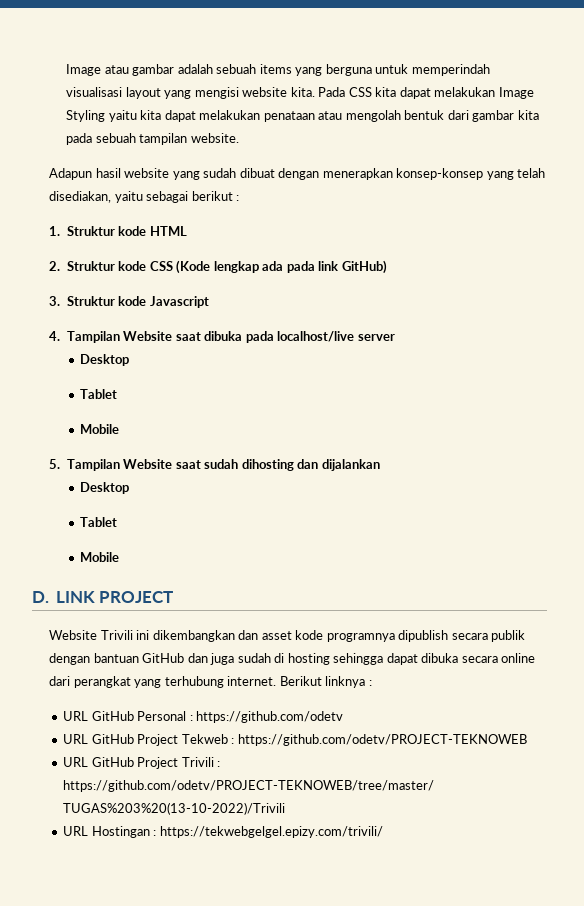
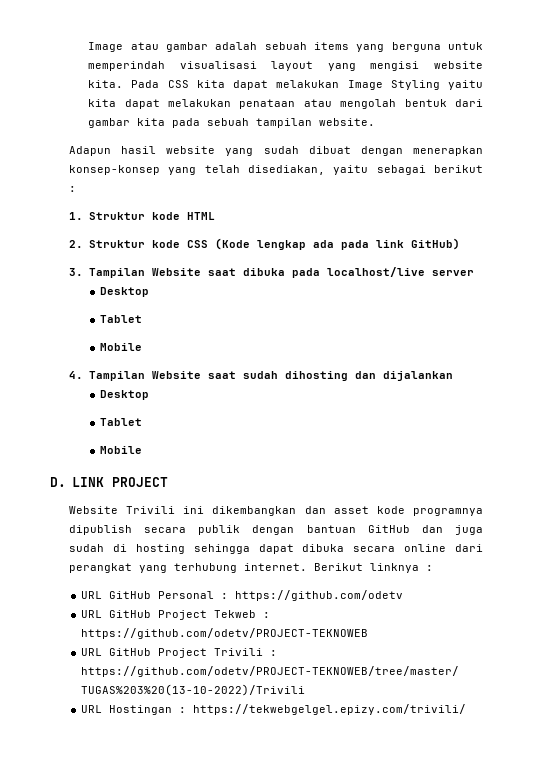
- 3. Struktur kode Javascript
- 4. Tampilan Website saat dibuka pada localhost/live server
+ 3. Tampilan Website saat dibuka pada localhost/live server
- 5. Tampilan Website saat sudah dihosting dan dijalankan
+ 4. Tampilan Website saat sudah dihosting dan dijalankan

